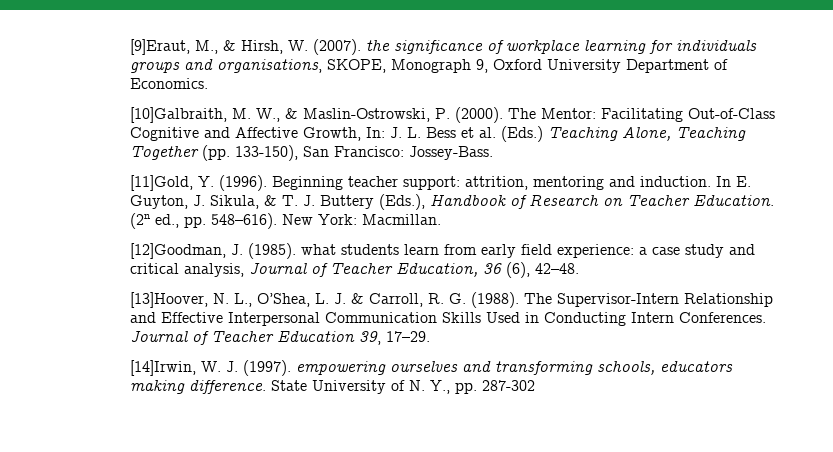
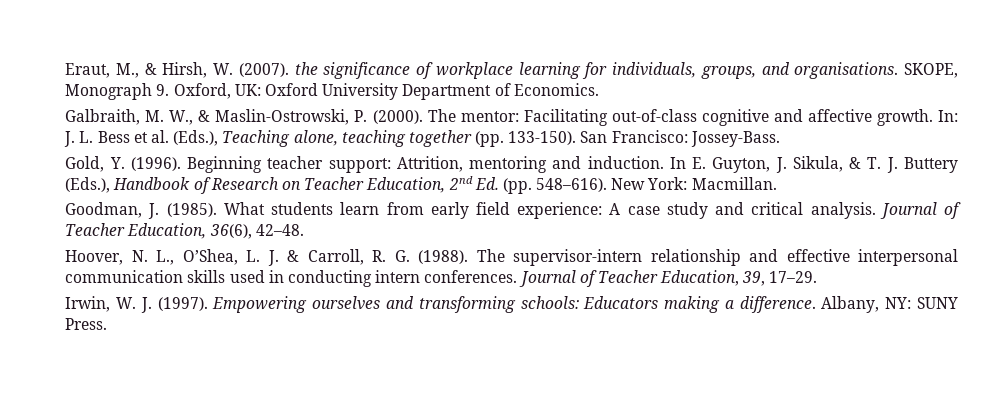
- [9]Eraut, M., & Hirsh, W. (2007). the significance of workplace learning for individuals groups and organisations, SKOPE, Monograph 9, Oxford University Department of Economics.
+ Eraut, M., & Hirsh, W. (2007). the significance of workplace learning for individuals, groups, and organisations. SKOPE, Monograph 9. Oxford, UK: Oxford University Department of Economics.
- [10]Galbraith, M. W., & Maslin-Ostrowski, P. (2000).
+ Galbraith, M. W., & Maslin-Ostrowski, P. (2000).
- The Mentor: Facilitating Out-of-Class Cognitive and Affective Growth, In: J. L. Bess et al. (Eds.) Teaching Alone, Teaching Together (pp. 133-150), San Francisco: Jossey-Bass.
+ The mentor: Facilitating out-of-class cognitive and affective growth. In: J. L. Bess et al. (Eds.), Teaching alone, teaching together (pp. 133-150). San Francisco: Jossey-Bass.
- [11]Gold, Y. (1996).
+ Gold, Y. (1996).
- Beginning teacher support: attrition, mentoring and induction.
+ Beginning teacher support: Attrition, mentoring and induction.
- In E. Guyton, J. Sikula, & T. J. Buttery (Eds.), Handbook of Research on Teacher Education. (2n ed., pp. 548–616).
+ In E. Guyton, J. Sikula, & T. J. Buttery (Eds.), Handbook of Research on Teacher Education, 2nd Ed. (pp. 548–616).
- [12]Goodman, J. (1985). what students learn from early field experience: a case study and critical analysis, Journal of Teacher Education, 36 (6), 42–48.
+ Goodman, J. (1985). What students learn from early field experience: A case study and critical analysis. Journal of Teacher Education, 36(6), 42–48.
- [13]Hoover, N. L., O’Shea, L. J. & Carroll, R. G. (1988).
+ Hoover, N. L., O’Shea, L. J. & Carroll, R. G. (1988).
- The Supervisor-Intern Relationship and Effective Interpersonal Communication Skills Used in Conducting Intern Conferences. Journal of Teacher Education 39, 17–29.
+ The supervisor-intern relationship and effective interpersonal communication skills used in conducting intern conferences. Journal of Teacher Education, 39, 17–29.
- [14]Irwin, W. J. (1997). empowering ourselves and transforming schools, educators making difference. State University of N. Y., pp. 287-302
+ Irwin, W. J. (1997). Empowering ourselves and transforming schools: Educators making a difference. Albany, NY: SUNY Press.

